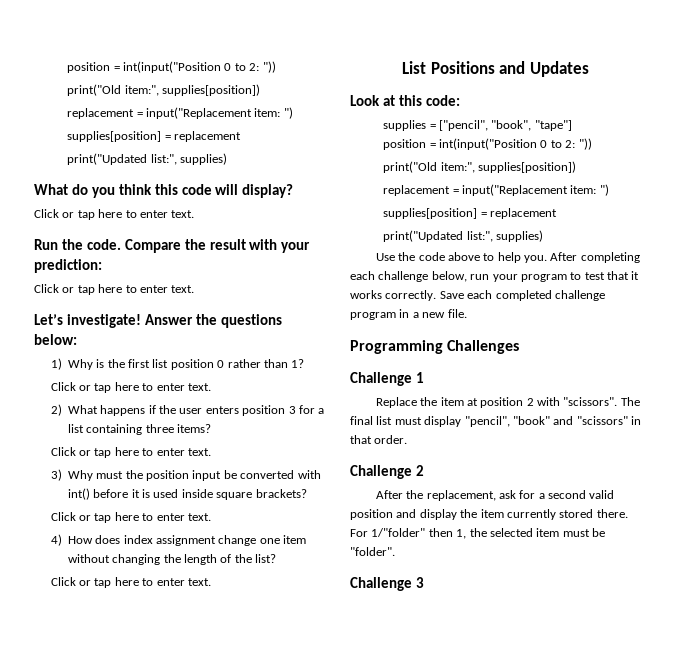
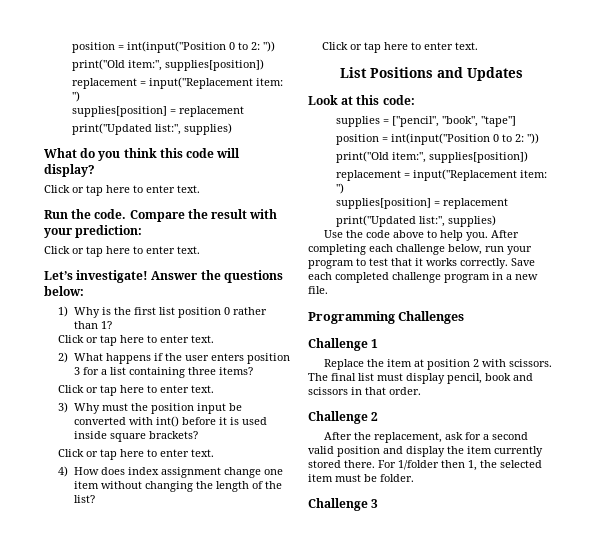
- Replace the item at position 2 with "scissors".
+ Replace the item at position 2 with scissors.
- The final list must display "pencil", "book" and "scissors" in that order.
+ The final list must display pencil, book and scissors in that order.
- For 1/"folder" then 1, the selected item must be "folder".
+ For 1/folder then 1, the selected item must be folder.

